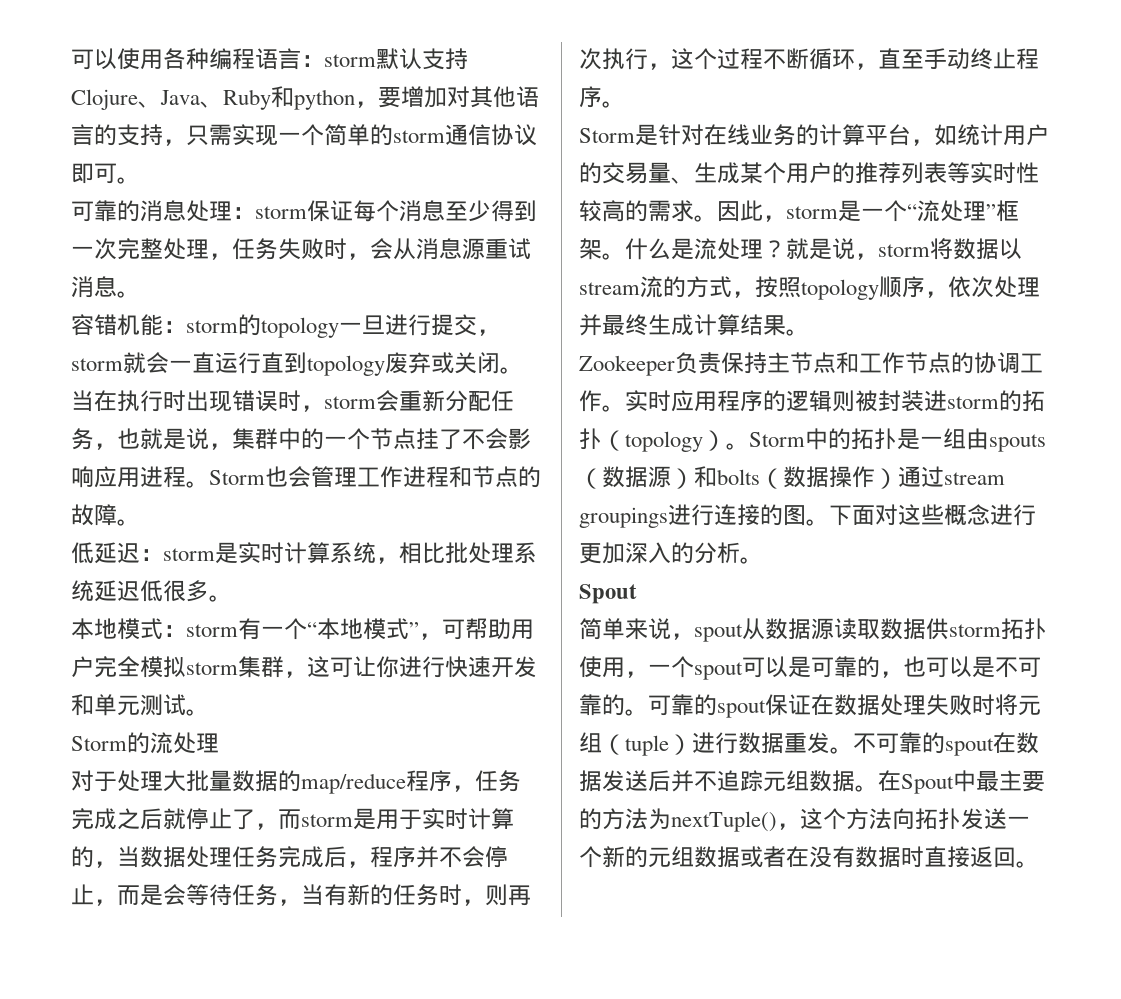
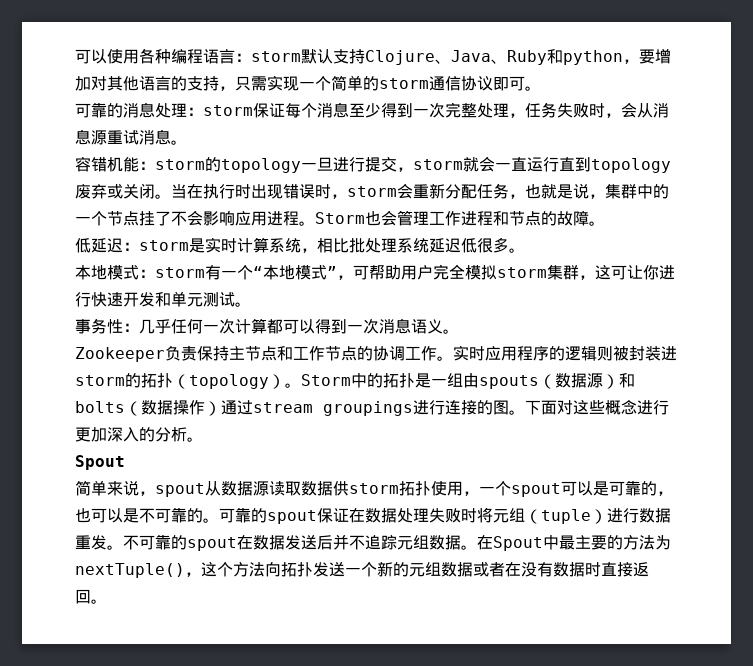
- Storm的流处理
- 对于处理大批量数据的map/reduce程序，任务完成之后就停止了，而storm是用于实时计算的，当数据处理任务完成后，程序并不会停止，而是会等待任务，当有新的任务时，则再次执行，这个过程不断循环，直至手动终止程序。
- Storm是针对在线业务的计算平台，如统计用户的交易量、生成某个用户的推荐列表等实时性较高的需求。因此，storm是一个“流处理”框架。什么是流处理？就是说，storm将数据以stream流的方式，按照topology顺序，依次处理并最终生成计算结果。
+ 事务性：几乎任何一次计算都可以得到一次消息语义。

